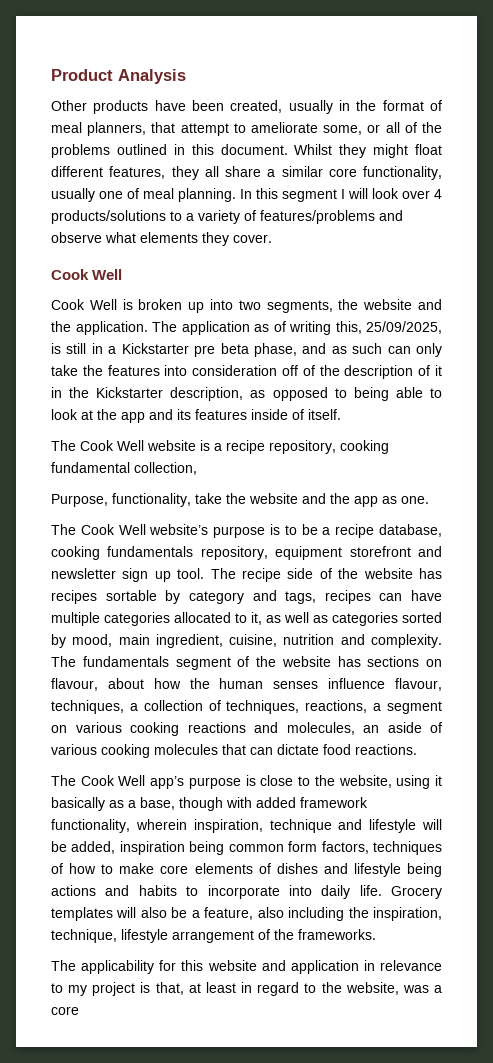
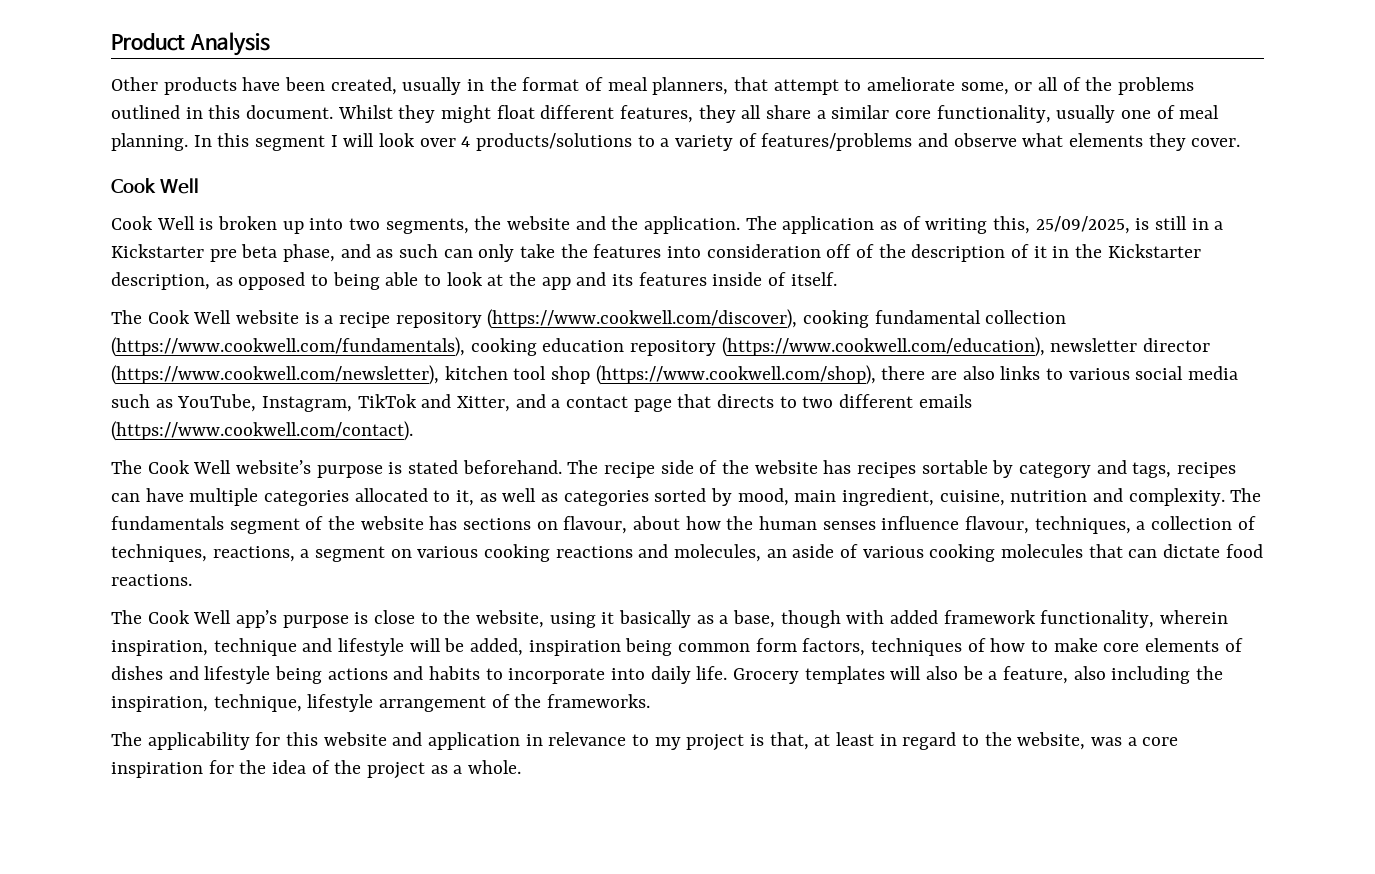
- The Cook Well website is a recipe repository, cooking fundamental collection,
- Purpose, functionality, take the website and the app as one.
+ The Cook Well website is a recipe repository (https://www.cookwell.com/discover), cooking fundamental collection (https://www.cookwell.com/fundamentals), cooking education repository (https://www.cookwell.com/education), newsletter director (https://www.cookwell.com/newsletter), kitchen tool shop (https://www.cookwell.com/shop), there are also links to various social media such as YouTube, Instagram, TikTok and Xitter, and a contact page that directs to two different emails (https://www.cookwell.com/contact).
- The Cook Well website’s purpose is to be a recipe database, cooking fundamentals repository, equipment storefront and newsletter sign up tool.
+ The Cook Well website’s purpose is stated beforehand.
- The applicability for this website and application in relevance to my project is that, at least in regard to the website, was a core
+ The applicability for this website and application in relevance to my project is that, at least in regard to the website, was a core inspiration for the idea of the project as a whole.

